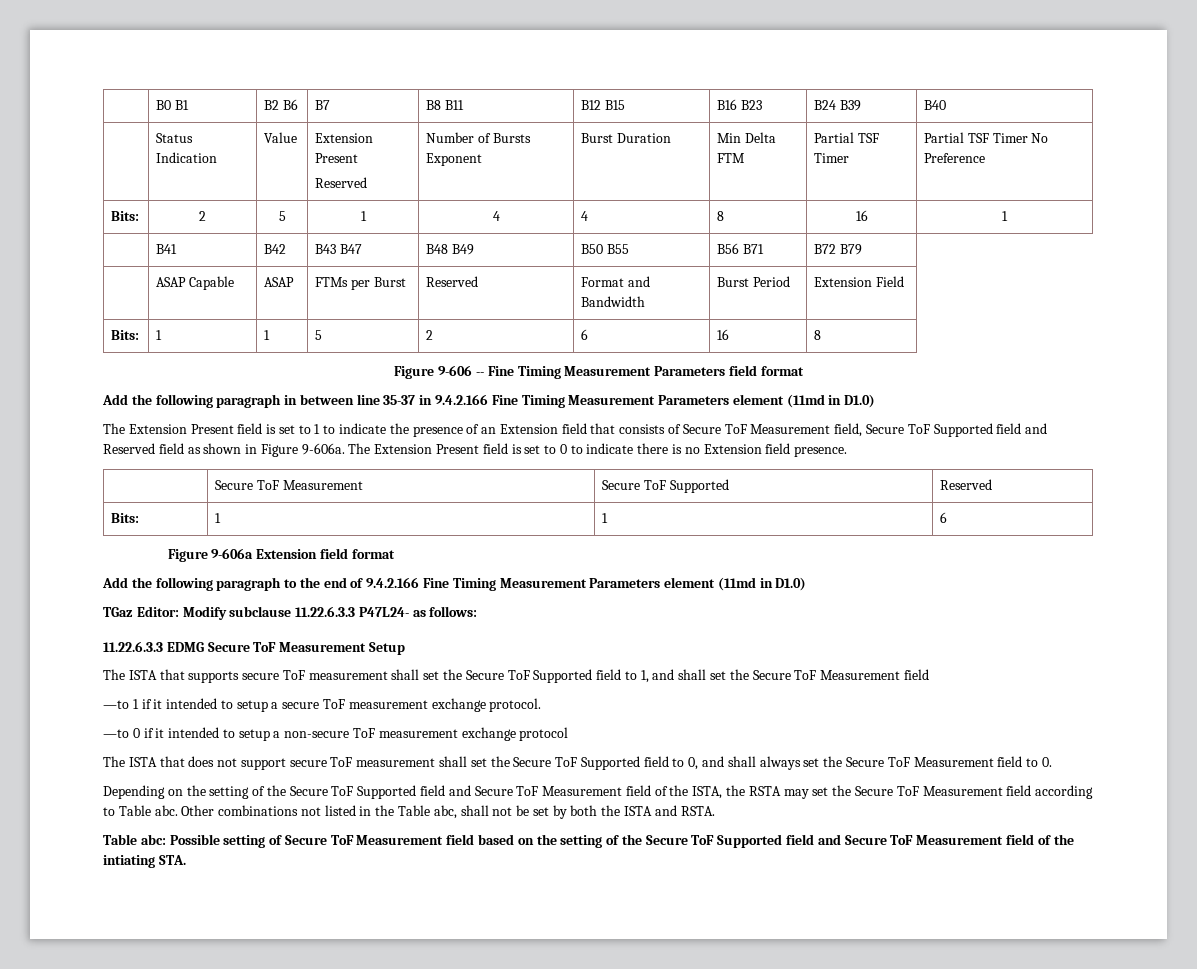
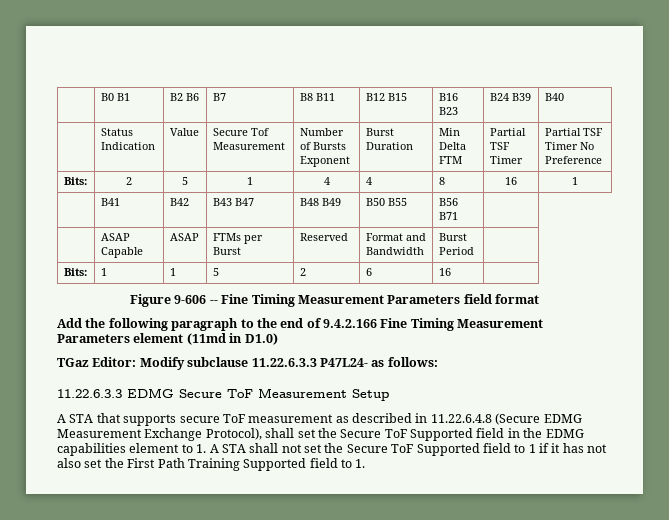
- | Status Indication | Value | Extension Present
- Reserved | Number of Bursts Exponent | Burst Duration | Min Delta FTM | Partial TSF Timer | Partial TSF Timer No Preference
+ | Status Indication | Value | Secure Tof Measurement | Number of Bursts Exponent | Burst Duration | Min Delta FTM | Partial TSF Timer | Partial TSF Timer No Preference
- | B41 | B42 | B43 B47 | B48 B49 | B50 B55 | B56 B71 | B72 B79
+ | B41 | B42 | B43 B47 | B48 B49 | B50 B55 | B56 B71 |
- | ASAP Capable | ASAP | FTMs per Burst | Reserved | Format and Bandwidth | Burst Period | Extension Field
+ | ASAP Capable | ASAP | FTMs per Burst | Reserved | Format and Bandwidth | Burst Period |
- Bits: | 1 | 1 | 5 | 2 | 6 | 16 | 8
+ Bits: | 1 | 1 | 5 | 2 | 6 | 16 |
- Add the following paragraph in between line 35-37 in 9.4.2.166 Fine Timing Measurement Parameters element (11md in D1.0)
- The Extension Present field is set to 1 to indicate the presence of an Extension field that consists of Secure ToF Measurement field, Secure ToF Supported field and Reserved field as shown in Figure 9-606a. The Extension Present field is set to 0 to indicate there is no Extension field presence.
- | Secure ToF Measurement | Secure ToF Supported | Reserved
- Bits: | 1 | 1 | 6
- Figure 9-606a Extension field format
- The ISTA that supports secure ToF measurement shall set the Secure ToF Supported field to 1, and shall set the Secure ToF Measurement field
- —to 1 if it intended to setup a secure ToF measurement exchange protocol.
- —to 0 if it intended to setup a non-secure ToF measurement exchange protocol
- The ISTA that does not support secure ToF measurement shall set the Secure ToF Supported field to 0, and shall always set the Secure ToF Measurement field to 0.
- Depending on the setting of the Secure ToF Supported field and Secure ToF Measurement field of the ISTA, the RSTA may set the Secure ToF Measurement field according to Table abc. Other combinations not listed in the Table abc, shall not be set by both the ISTA and RSTA.
- Table abc: Possible setting of Secure ToF Measurement field based on the setting of the Secure ToF Supported field and Secure ToF Measurement field of the intiating STA.
+ A STA that supports secure ToF measurement as described in 11.22.6.4.8 (Secure EDMG Measurement Exchange Protocol), shall set the Secure ToF Supported field in the EDMG capabilities element to 1. A STA shall not set the Secure ToF Supported field to 1 if it has not also set the First Path Training Supported field to 1.

